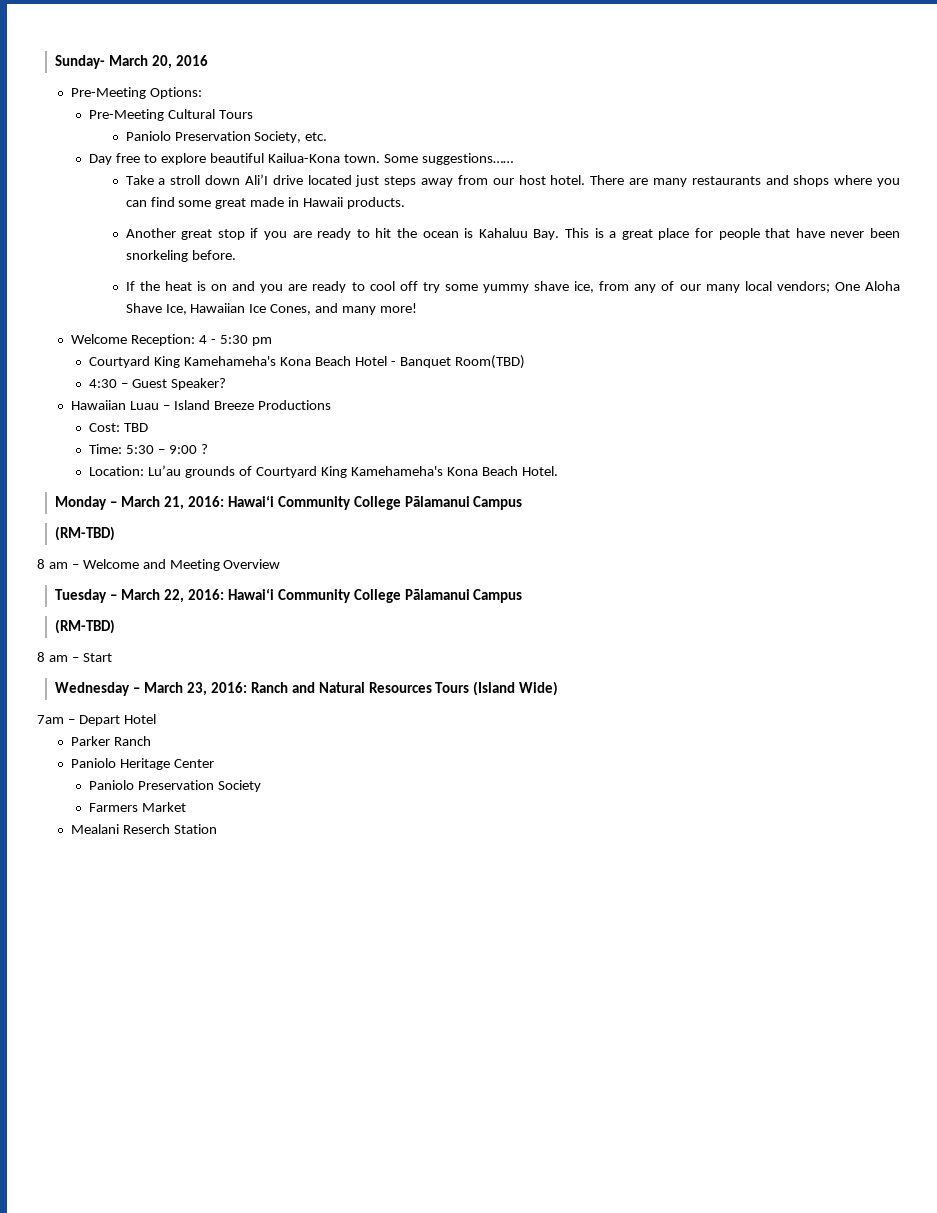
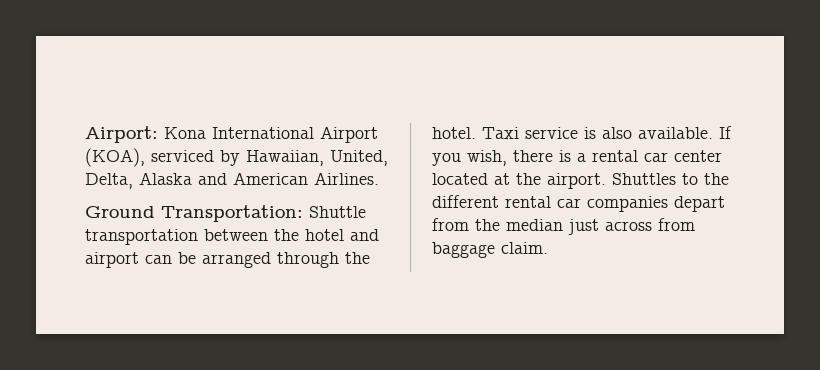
- Sunday- March 20, 2016
- Pre-Meeting Options:
- Pre-Meeting Cultural Tours
- Paniolo Preservation Society, etc.
- Day free to explore beautiful Kailua-Kona town. Some suggestions……
- Take a stroll down Ali’I drive located just steps away from our host hotel. There are many restaurants and shops where you can find some great made in Hawaii products.
- Another great stop if you are ready to hit the ocean is Kahaluu Bay. This is a great place for people that have never been snorkeling before.
- If the heat is on and you are ready to cool off try some yummy shave ice, from any of our many local vendors; One Aloha Shave Ice, Hawaiian Ice Cones, and many more!
- Welcome Reception: 4 - 5:30 pm
- Courtyard King Kamehameha's Kona Beach Hotel - Banquet Room(TBD)
- 4:30 – Guest Speaker?
- Hawaiian Luau – Island Breeze Productions
- Cost: TBD
- Time: 5:30 – 9:00 ?
- Location: Lu’au grounds of Courtyard King Kamehameha's Kona Beach Hotel.
- Monday – March 21, 2016: Hawai‘i Community College Pālamanui Campus
- (RM-TBD)
- 8 am – Welcome and Meeting Overview
- Tuesday – March 22, 2016: Hawai‘i Community College Pālamanui Campus
- (RM-TBD)
- 8 am – Start
- Wednesday – March 23, 2016: Ranch and Natural Resources Tours (Island Wide)
- 7am – Depart Hotel
- Parker Ranch
- Paniolo Heritage Center
- Paniolo Preservation Society
- Farmers Market
- Mealani Reserch Station
+ Airport: Kona International Airport (KOA), serviced by Hawaiian, United, Delta, Alaska and American Airlines.
+ Ground Transportation: Shuttle transportation between the hotel and airport can be arranged through the hotel. Taxi service is also available. If you wish, there is a rental car center located at the airport. Shuttles to the different rental car companies depart from the median just across from baggage claim.

